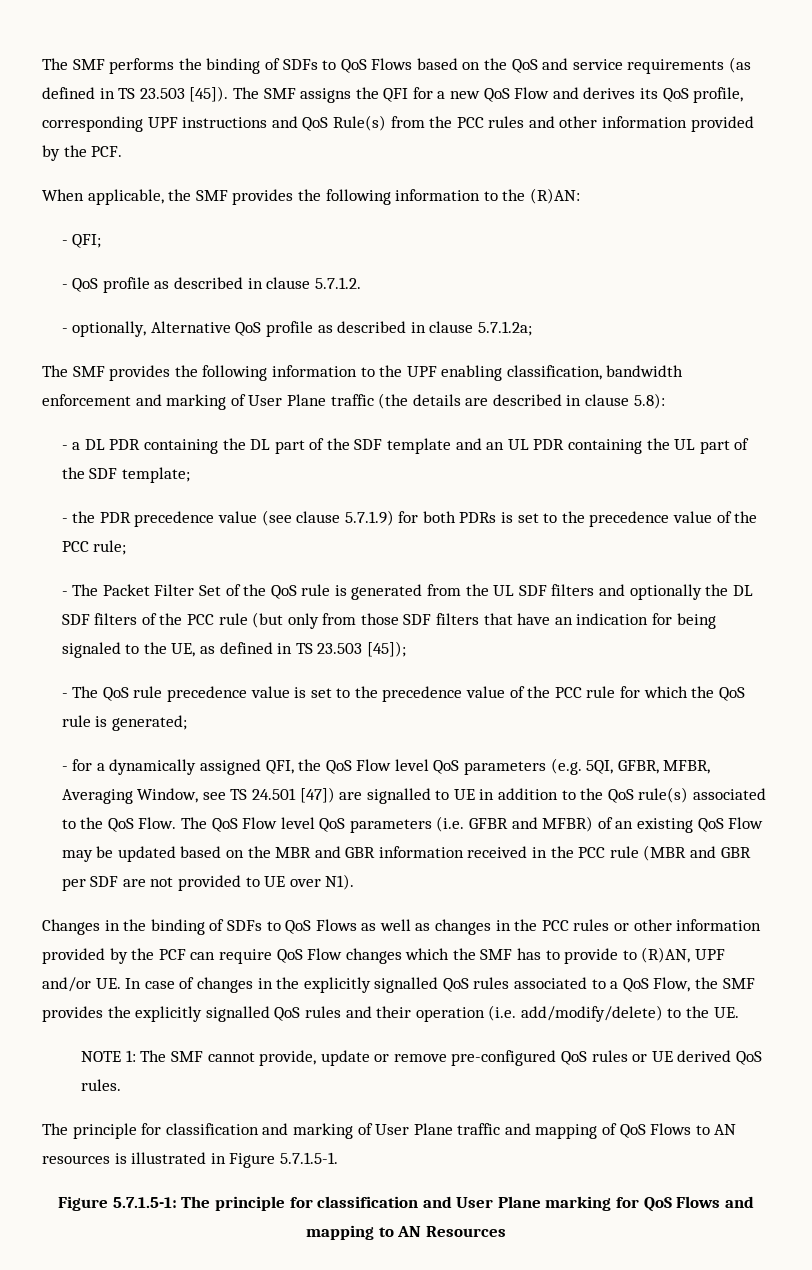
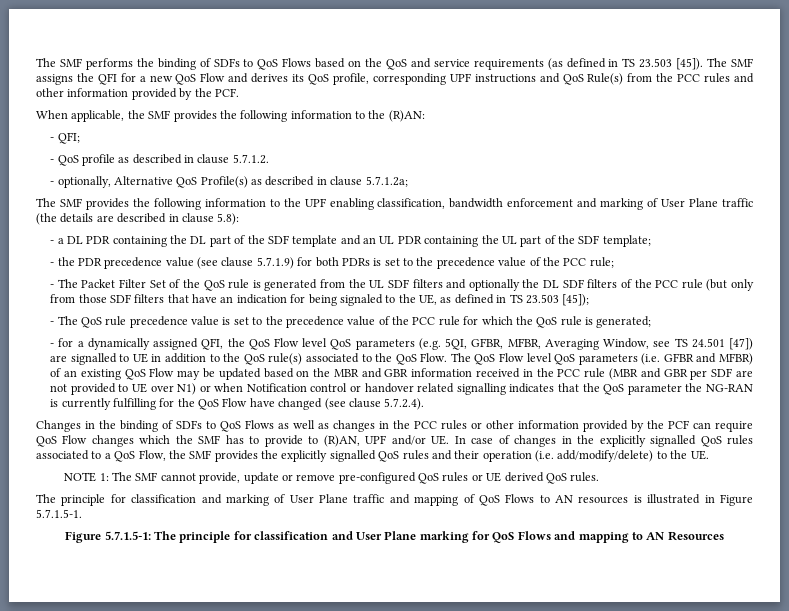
- - optionally, Alternative QoS profile as described in clause 5.7.1.2a;
+ - optionally, Alternative QoS Profile(s) as described in clause 5.7.1.2a;
- The QoS Flow level QoS parameters (i.e. GFBR and MFBR) of an existing QoS Flow may be updated based on the MBR and GBR information received in the PCC rule (MBR and GBR per SDF are not provided to UE over N1).
+ The QoS Flow level QoS parameters (i.e. GFBR and MFBR) of an existing QoS Flow may be updated based on the MBR and GBR information received in the PCC rule (MBR and GBR per SDF are not provided to UE over N1) or when Notification control or handover related signalling indicates that the QoS parameter the NG-RAN is currently fulfilling for the QoS Flow have changed (see clause 5.7.2.4).

